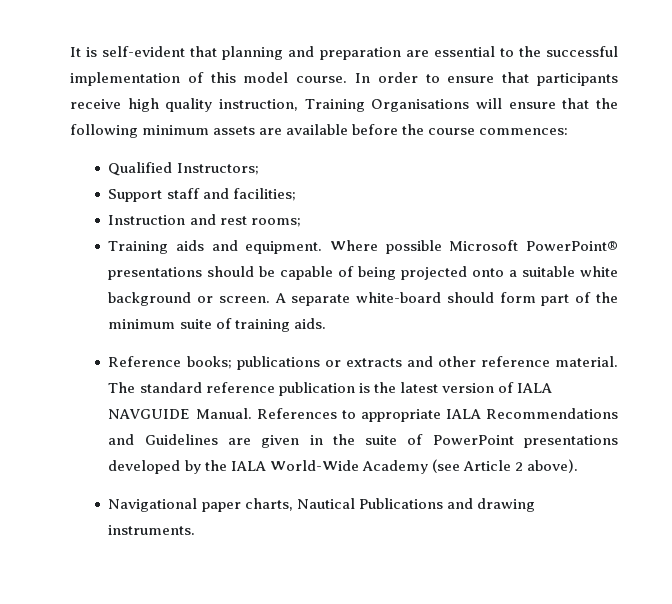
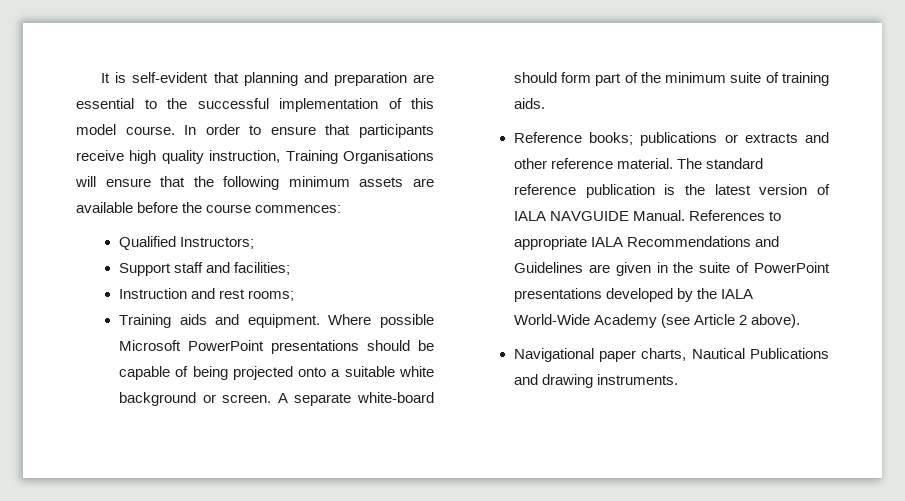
- Where possible Microsoft PowerPoint® presentations should be capable of being projected onto a suitable white background or screen.
+ Where possible Microsoft PowerPoint presentations should be capable of being projected onto a suitable white background or screen.

